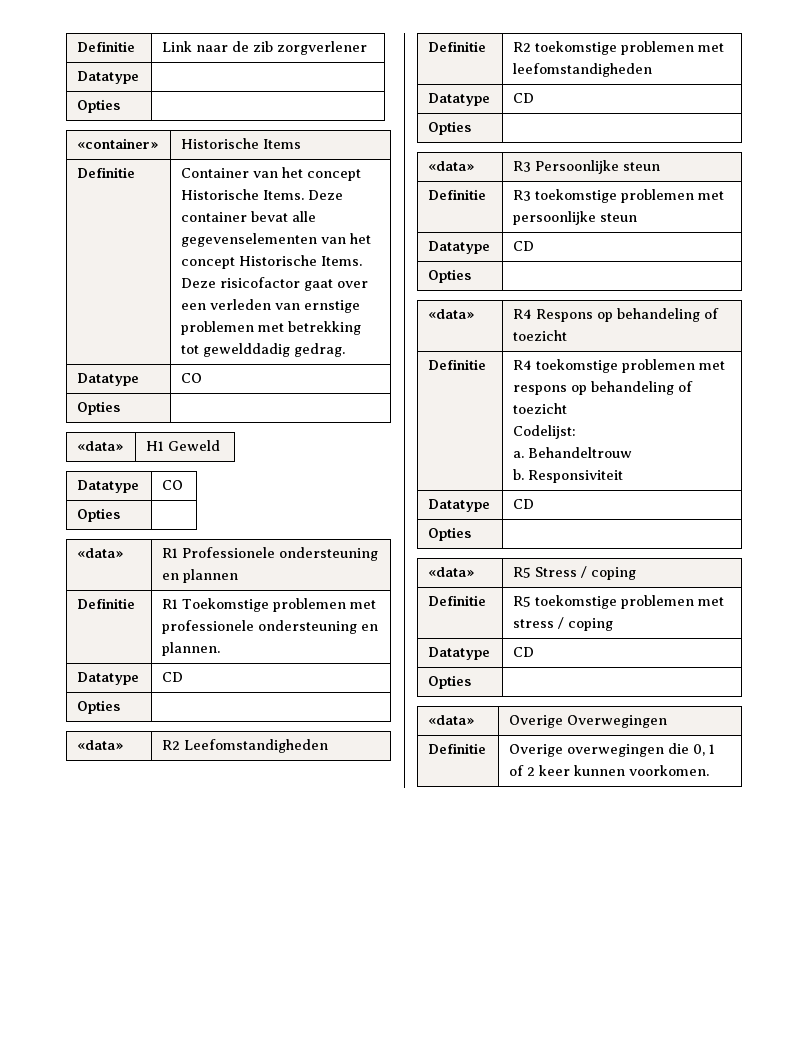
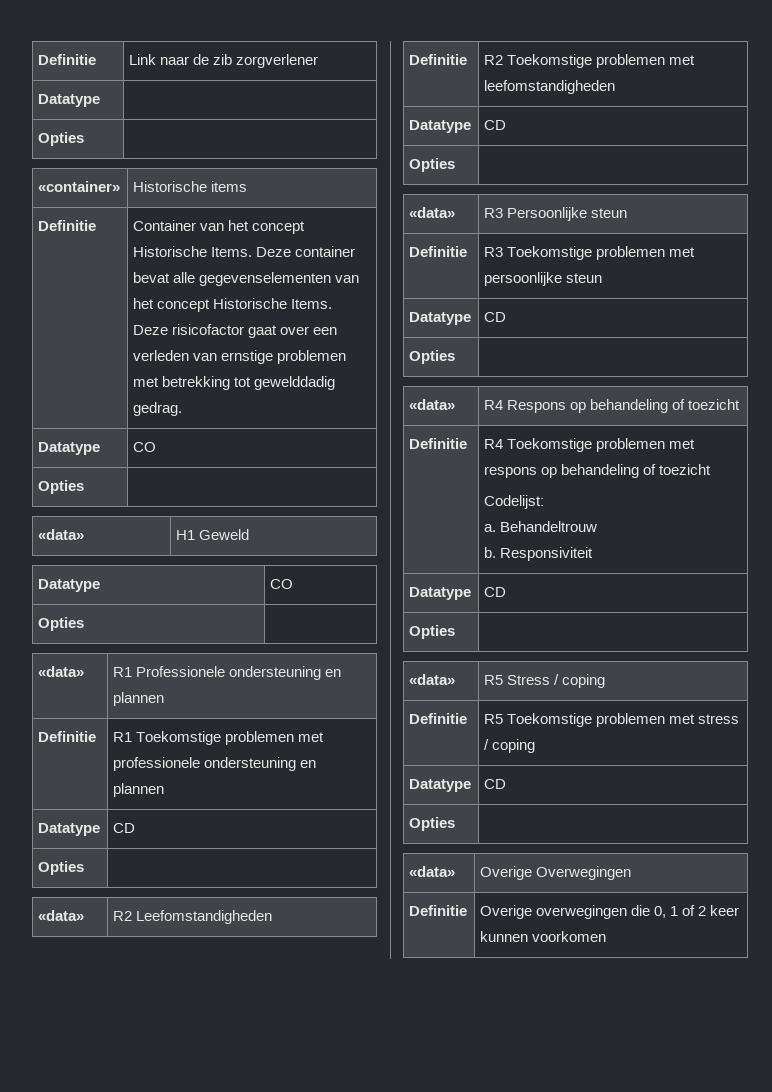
- «container» | Historische Items
+ «container» | Historische items
- Definitie | R1 Toekomstige problemen met professionele ondersteuning en plannen.
+ Definitie | R1 Toekomstige problemen met professionele ondersteuning en plannen
- Definitie | R2 toekomstige problemen met leefomstandigheden
+ Definitie | R2 Toekomstige problemen met leefomstandigheden
- Definitie | R3 toekomstige problemen met persoonlijke steun
+ Definitie | R3 Toekomstige problemen met persoonlijke steun
- Definitie | R4 toekomstige problemen met respons op behandeling of toezicht
+ Definitie | R4 Toekomstige problemen met respons op behandeling of toezicht
- Definitie | R5 toekomstige problemen met stress / coping
+ Definitie | R5 Toekomstige problemen met stress / coping
- Definitie | Overige overwegingen die 0, 1 of 2 keer kunnen voorkomen.
+ Definitie | Overige overwegingen die 0, 1 of 2 keer kunnen voorkomen

